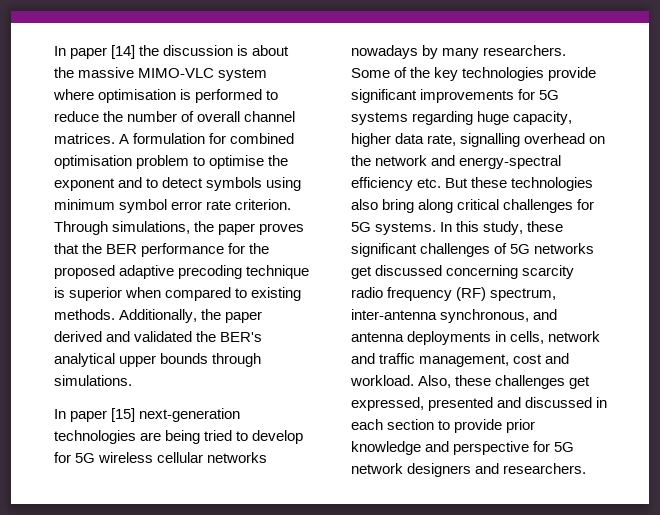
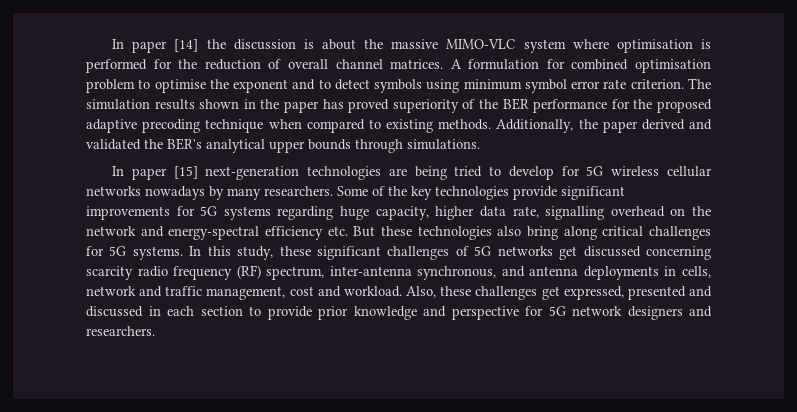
- In paper [14] the discussion is about the massive MIMO-VLC system where optimisation is performed to reduce the number of overall channel matrices.
+ In paper [14] the discussion is about the massive MIMO-VLC system where optimisation is performed for the reduction of overall channel matrices.
- Through simulations, the paper proves that the BER performance for the proposed adaptive precoding technique is superior when compared to existing methods.
+ The simulation results shown in the paper has proved superiority of the BER performance for the proposed adaptive precoding technique when compared to existing methods.

